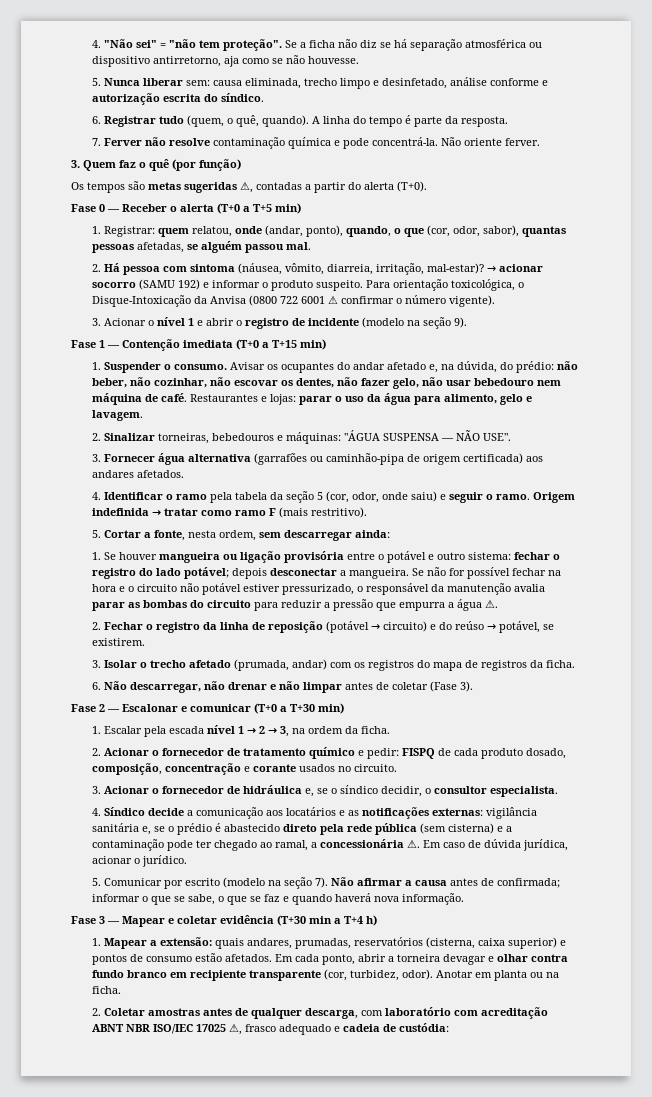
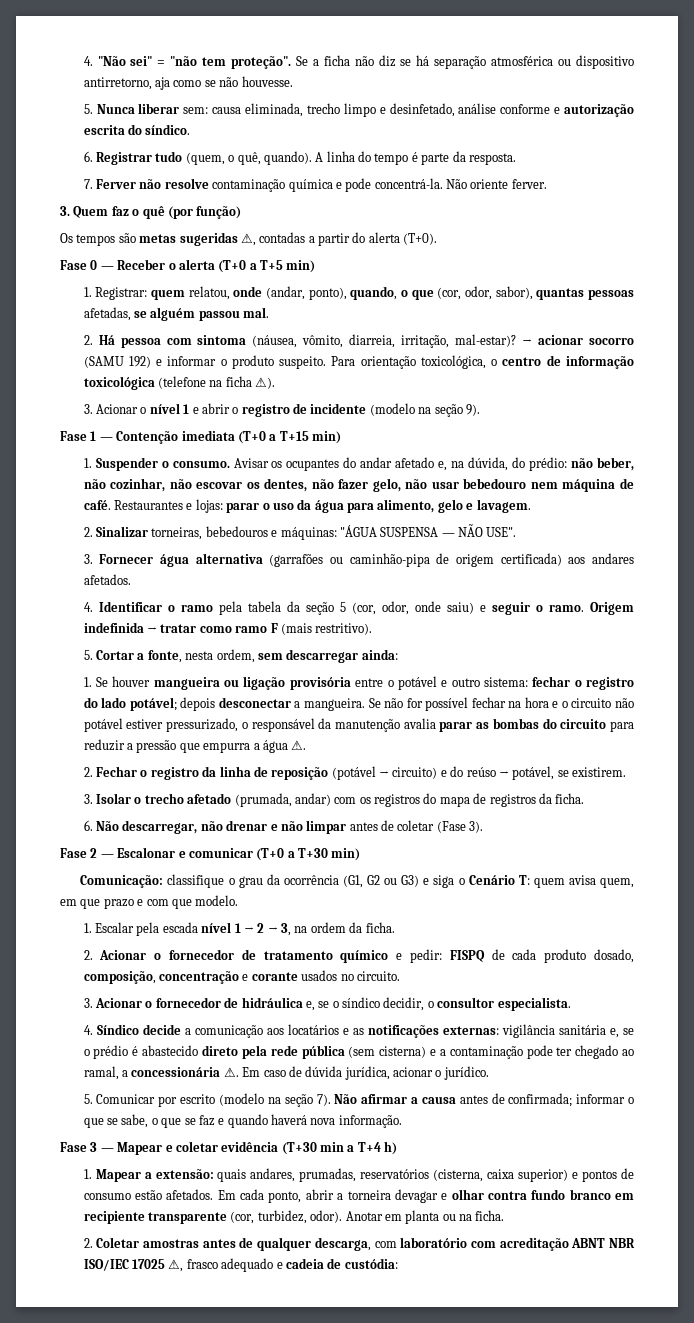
- Para orientação toxicológica, o Disque-Intoxicação da Anvisa (0800 722 6001 ⚠ confirmar o número vigente).
+ Para orientação toxicológica, o centro de informação toxicológica (telefone na ficha ⚠).
+ Comunicação: classifique o grau da ocorrência (G1, G2 ou G3) e siga o Cenário T: quem avisa quem, em que prazo e com que modelo.

